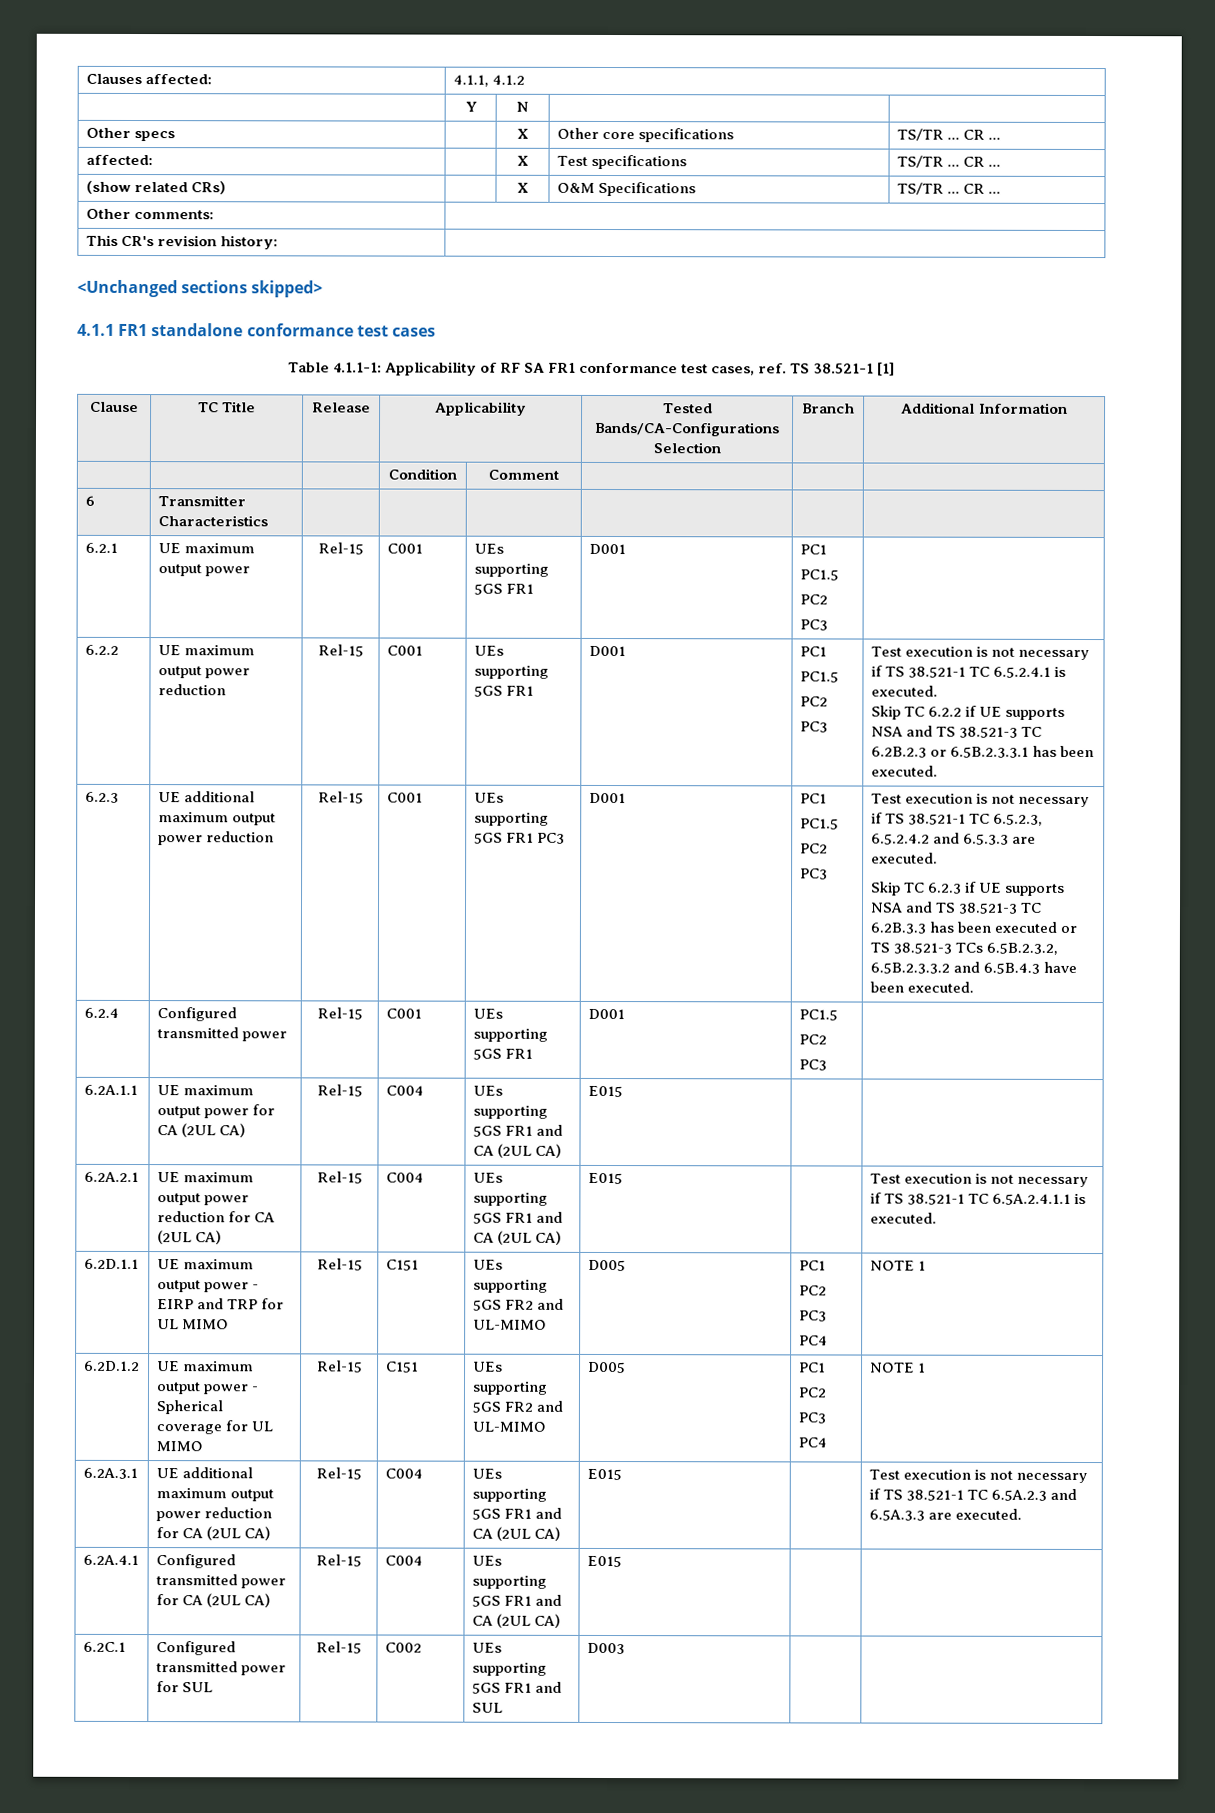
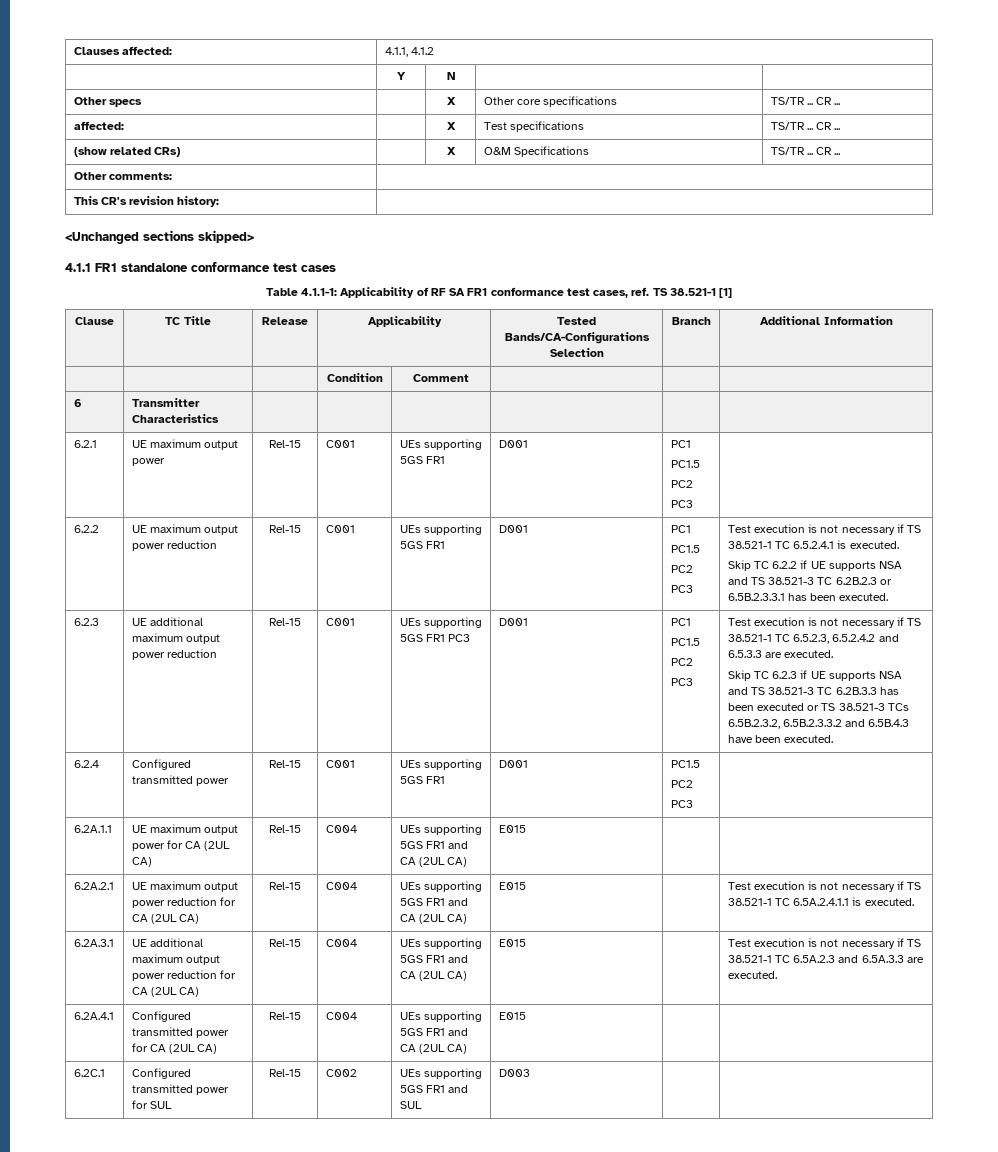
- 6.2D.1.1 | UE maximum output power - EIRP and TRP for UL MIMO | Rel-15 | C151 | UEs supporting 5GS FR2 and UL-MIMO | D005 | PC1
- PC2
- PC3
- PC4 | NOTE 1
- 6.2D.1.2 | UE maximum output power - Spherical coverage for UL MIMO | Rel-15 | C151 | UEs supporting 5GS FR2 and UL-MIMO | D005 | PC1
- PC2
- PC3
- PC4 | NOTE 1

